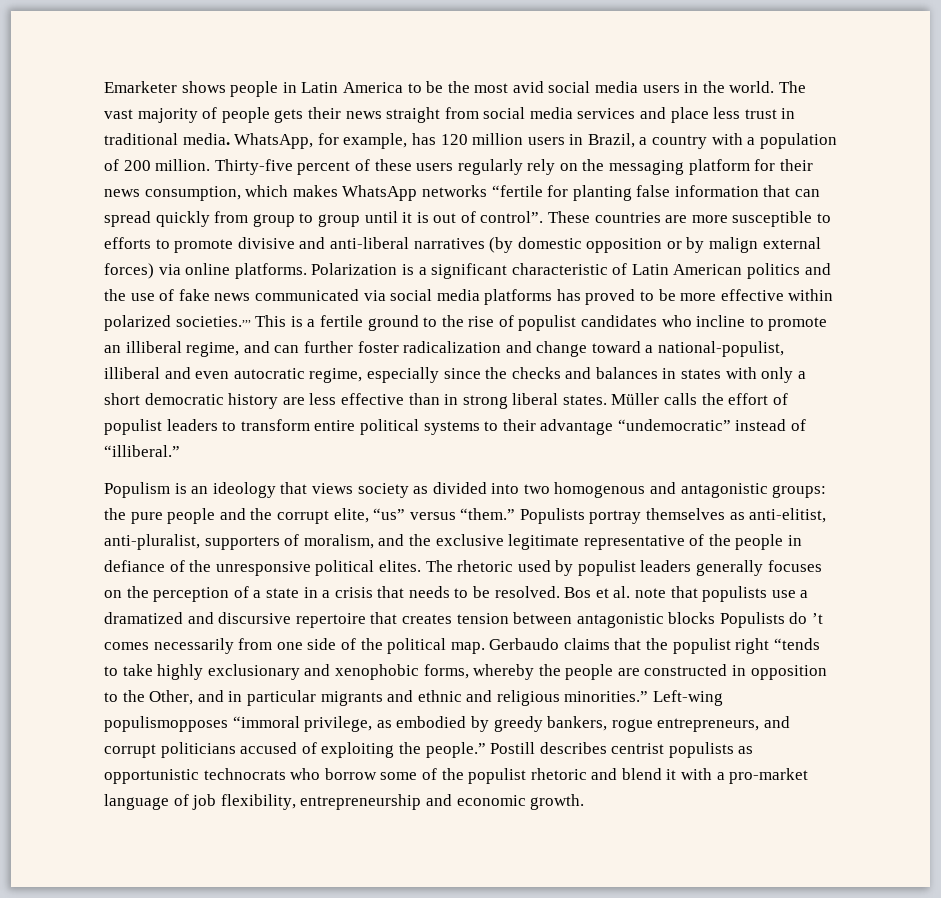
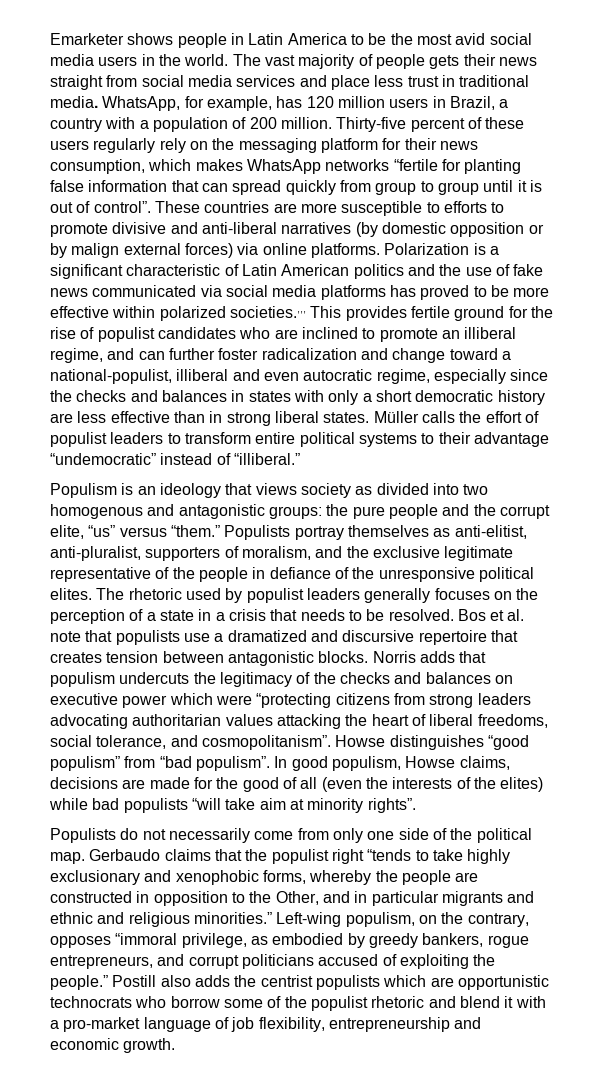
- Polarization is a significant characteristic of Latin American politics and the use of fake news communicated via social media platforms has proved to be more effective within polarized societies.,,, This is a fertile ground to the rise of populist candidates who incline to promote an illiberal regime, and can further foster radicalization and change toward a national-populist, illiberal and even autocratic regime, especially since the checks and balances in states with only a short democratic history are less effective than in strong liberal states.
+ Polarization is a significant characteristic of Latin American politics and the use of fake news communicated via social media platforms has proved to be more effective within polarized societies.,,, This provides fertile ground for the rise of populist candidates who are inclined to promote an illiberal regime, and can further foster radicalization and change toward a national-populist, illiberal and even autocratic regime, especially since the checks and balances in states with only a short democratic history are less effective than in strong liberal states.
- Bos et al. note that populists use a dramatized and discursive repertoire that creates tension between antagonistic blocks Populists do ’t comes necessarily from one side of the political map.
+ Bos et al. note that populists use a dramatized and discursive repertoire that creates tension between antagonistic blocks. Norris adds that populism undercuts the legitimacy of the checks and balances on executive power which were “protecting citizens from strong leaders advocating authoritarian values attacking the heart of liberal freedoms, social tolerance, and cosmopolitanism”. Howse distinguishes “good populism” from “bad populism”. In good populism, Howse claims, decisions are made for the good of all (even the interests of the elites) while bad populists “will take aim at minority rights”.
+ Populists do not necessarily come from only one side of the political map.
- Left-wing populismopposes “immoral privilege, as embodied by greedy bankers, rogue entrepreneurs, and corrupt politicians accused of exploiting the people.”
+ Left-wing populism, on the contrary, opposes “immoral privilege, as embodied by greedy bankers, rogue entrepreneurs, and corrupt politicians accused of exploiting the people.”
- Postill describes centrist populists as opportunistic technocrats who borrow some of the populist rhetoric and blend it with a pro-market language of job flexibility, entrepreneurship and economic growth.
+ Postill also adds the centrist populists which are opportunistic technocrats who borrow some of the populist rhetoric and blend it with a pro-market language of job flexibility, entrepreneurship and economic growth.

